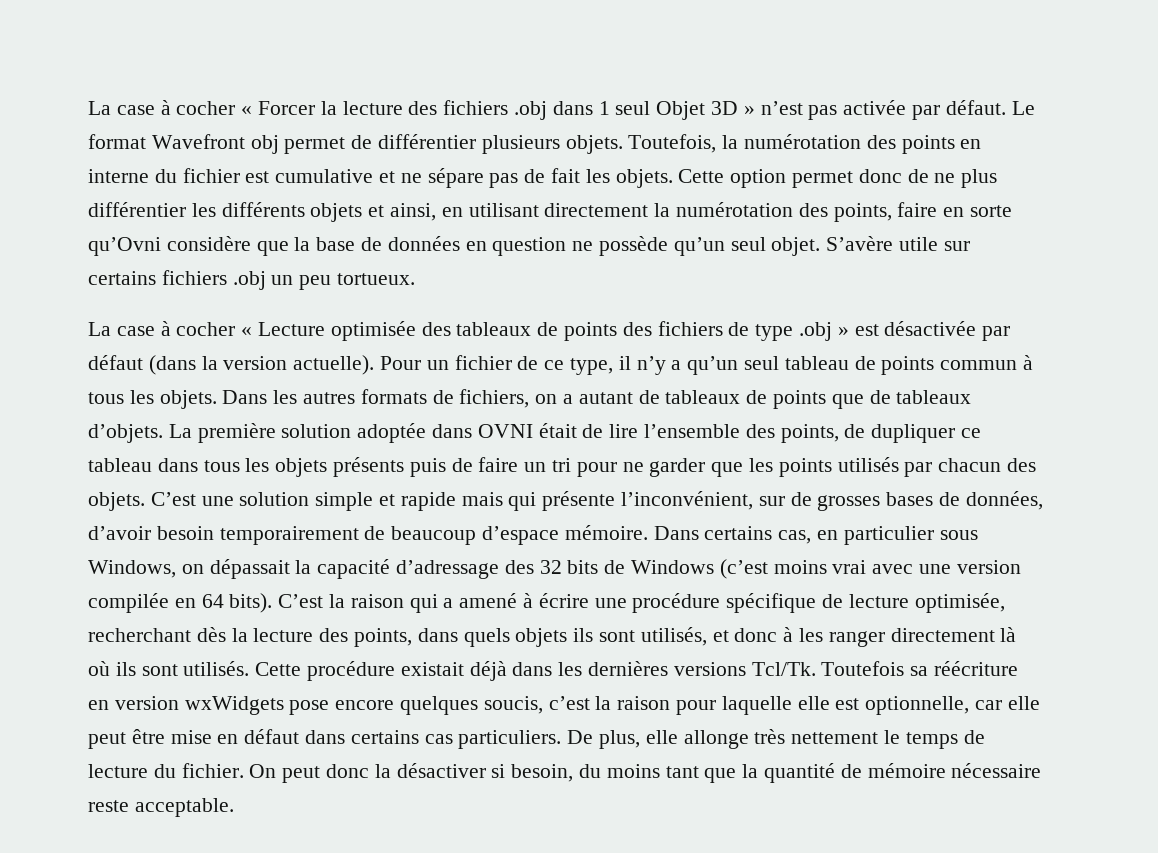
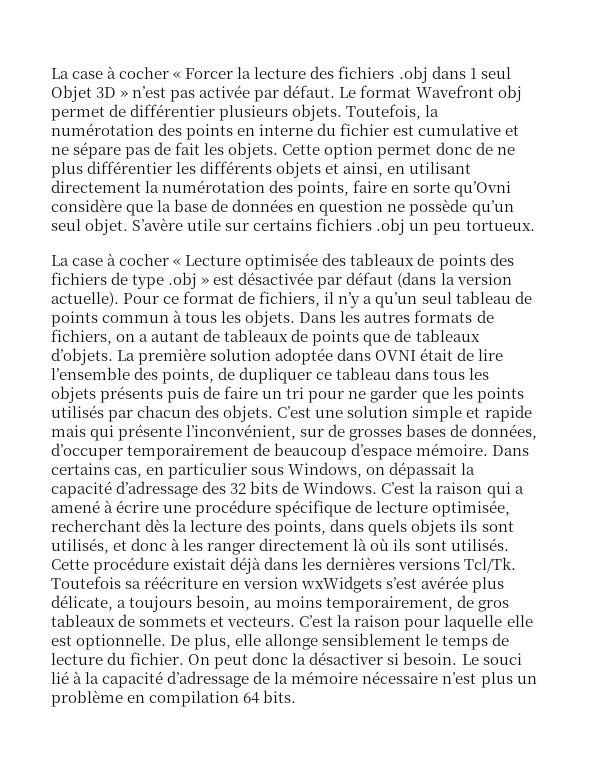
- Pour un fichier de ce type, il n’y a qu’un seul tableau de points commun à tous les objets.
+ Pour ce format de fichiers, il n’y a qu’un seul tableau de points commun à tous les objets.
- C’est une solution simple et rapide mais qui présente l’inconvénient, sur de grosses bases de données, d’avoir besoin temporairement de beaucoup d’espace mémoire.
+ C’est une solution simple et rapide mais qui présente l’inconvénient, sur de grosses bases de données, d’occuper temporairement de beaucoup d’espace mémoire.
- Dans certains cas, en particulier sous Windows, on dépassait la capacité d’adressage des 32 bits de Windows (c’est moins vrai avec une version compilée en 64 bits).
+ Dans certains cas, en particulier sous Windows, on dépassait la capacité d’adressage des 32 bits de Windows.
- Toutefois sa réécriture en version wxWidgets pose encore quelques soucis, c’est la raison pour laquelle elle est optionnelle, car elle peut être mise en défaut dans certains cas particuliers.
+ Toutefois sa réécriture en version wxWidgets s’est avérée plus délicate, a toujours besoin, au moins temporairement, de gros tableaux de sommets et vecteurs. C’est la raison pour laquelle elle est optionnelle.
- De plus, elle allonge très nettement le temps de lecture du fichier.
+ De plus, elle allonge sensiblement le temps de lecture du fichier.
- On peut donc la désactiver si besoin, du moins tant que la quantité de mémoire nécessaire reste acceptable.
+ On peut donc la désactiver si besoin. Le souci lié à la capacité d’adressage de la mémoire nécessaire n’est plus un problème en compilation 64 bits.

